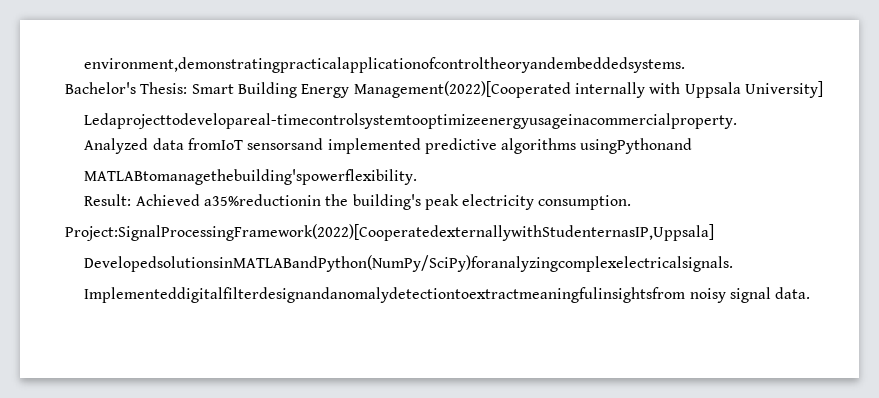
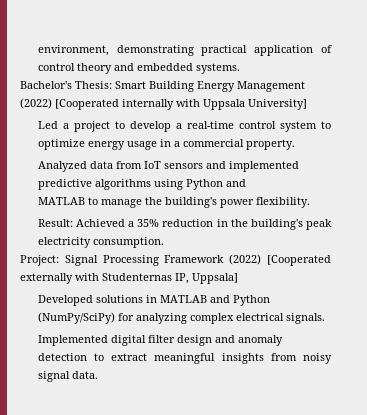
- environment,demonstratingpracticalapplicationofcontroltheoryandembeddedsystems.
+ environment, demonstrating practical application of control theory and embedded systems.
- Bachelor's Thesis: Smart Building Energy Management(2022)[Cooperated internally with Uppsala University]
+ Bachelor's Thesis: Smart Building Energy Management (2022) [Cooperated internally with Uppsala University]
- Ledaprojecttodevelopareal-timecontrolsystemtooptimizeenergyusageinacommercialproperty.
- Analyzed data fromIoT sensorsand implemented predictive algorithms usingPythonand
- MATLABtomanagethebuilding'spowerflexibility.
- Result: Achieved a35%reductionin the building's peak electricity consumption.
+ Led a project to develop a real-time control system to optimize energy usage in a commercial property.
+ Analyzed data from IoT sensors and implemented predictive algorithms using Python and
+ MATLAB to manage the building's power flexibility.
+ Result: Achieved a 35% reduction in the building's peak electricity consumption.
- Project:SignalProcessingFramework(2022)[CooperatedexternallywithStudenternasIP,Uppsala]
- DevelopedsolutionsinMATLABandPython(NumPy/SciPy)foranalyzingcomplexelectricalsignals.
- Implementeddigitalfilterdesignandanomalydetectiontoextractmeaningfulinsightsfrom noisy signal data.
+ Project: Signal Processing Framework (2022) [Cooperated externally with Studenternas IP, Uppsala]
+ Developed solutions in MATLAB and Python (NumPy/SciPy) for analyzing complex electrical signals.
+ Implemented digital filter design and anomaly detection to extract meaningful insights from noisy signal data.

